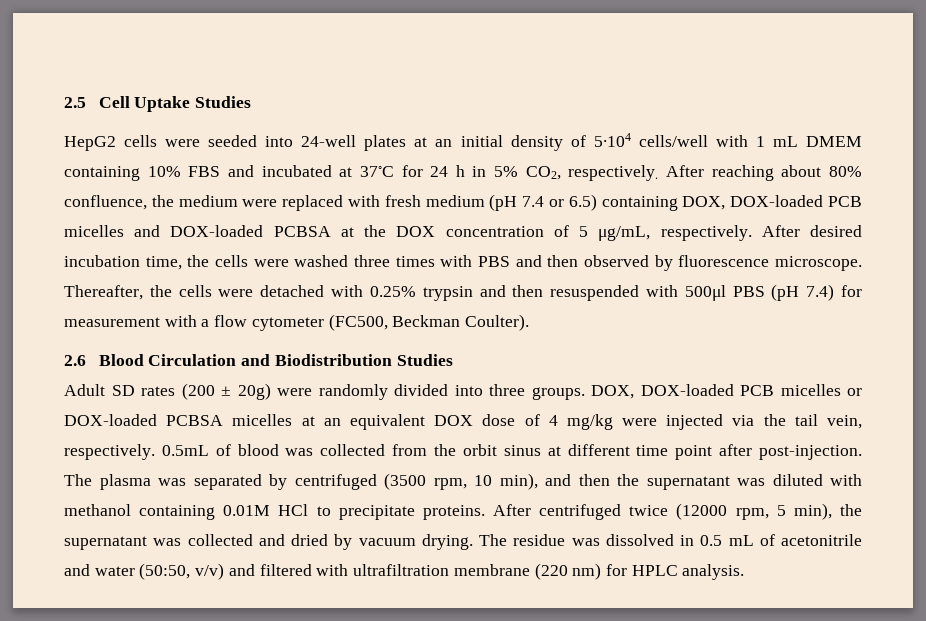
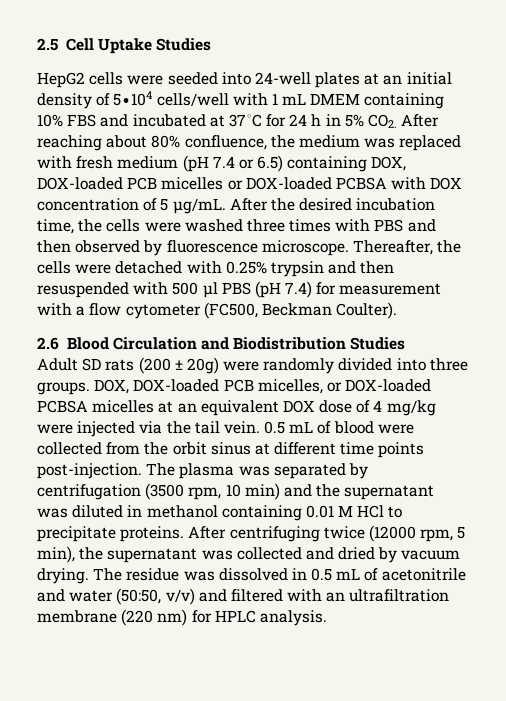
- HepG2 cells were seeded into 24-well plates at an initial density of 5∙104 cells/well with 1 mL DMEM containing 10% FBS and incubated at 37◦C for 24 h in 5% CO2, respectively. After reaching about 80% confluence, the medium were replaced with fresh medium (pH 7.4 or 6.5) containing DOX, DOX-loaded PCB micelles and DOX-loaded PCBSA at the DOX concentration of 5 μg/mL, respectively. After desired incubation time, the cells were washed three times with PBS and then observed by fluorescence microscope.
+ HepG2 cells were seeded into 24-well plates at an initial density of 5∙104 cells/well with 1 mL DMEM containing 10% FBS and incubated at 37◦C for 24 h in 5% CO2. After reaching about 80% confluence, the medium was replaced with fresh medium (pH 7.4 or 6.5) containing DOX, DOX-loaded PCB micelles or DOX-loaded PCBSA with DOX concentration of 5 μg/mL. After the desired incubation time, the cells were washed three times with PBS and then observed by fluorescence microscope.
- Thereafter, the cells were detached with 0.25% trypsin and then resuspended with 500μl PBS (pH 7.4) for measurement with a flow cytometer (FC500, Beckman Coulter).
+ Thereafter, the cells were detached with 0.25% trypsin and then resuspended with 500 µl PBS (pH 7.4) for measurement with a flow cytometer (FC500, Beckman Coulter).
- Adult SD rates (200 ± 20g) were randomly divided into three groups.
+ Adult SD rats (200 ± 20g) were randomly divided into three groups.
- DOX, DOX-loaded PCB micelles or DOX-loaded PCBSA micelles at an equivalent DOX dose of 4 mg/kg were injected via the tail vein, respectively. 0.5mL of blood was collected from the orbit sinus at different time point after post-injection.
+ DOX, DOX-loaded PCB micelles, or DOX-loaded PCBSA micelles at an equivalent DOX dose of 4 mg/kg were injected via the tail vein. 0.5 mL of blood were collected from the orbit sinus at different time points post-injection.
- The plasma was separated by centrifuged (3500 rpm, 10 min), and then the supernatant was diluted with methanol containing 0.01M HCl to precipitate proteins.
+ The plasma was separated by centrifugation (3500 rpm, 10 min) and the supernatant was diluted in methanol containing 0.01 M HCl to precipitate proteins.
- After centrifuged twice (12000 rpm, 5 min), the supernatant was collected and dried by vacuum drying.
+ After centrifuging twice (12000 rpm, 5 min), the supernatant was collected and dried by vacuum drying.
- The residue was dissolved in 0.5 mL of acetonitrile and water (50:50, v/v) and filtered with ultrafiltration membrane (220 nm) for HPLC analysis.
+ The residue was dissolved in 0.5 mL of acetonitrile and water (50:50, v/v) and filtered with an ultrafiltration membrane (220 nm) for HPLC analysis.

